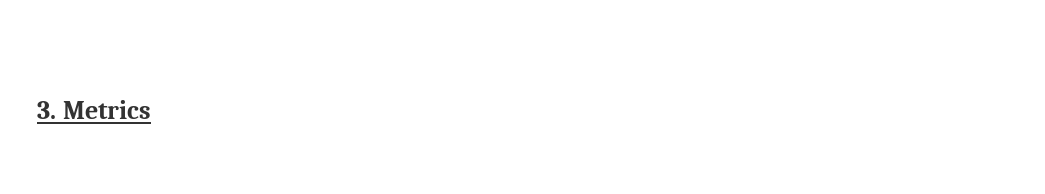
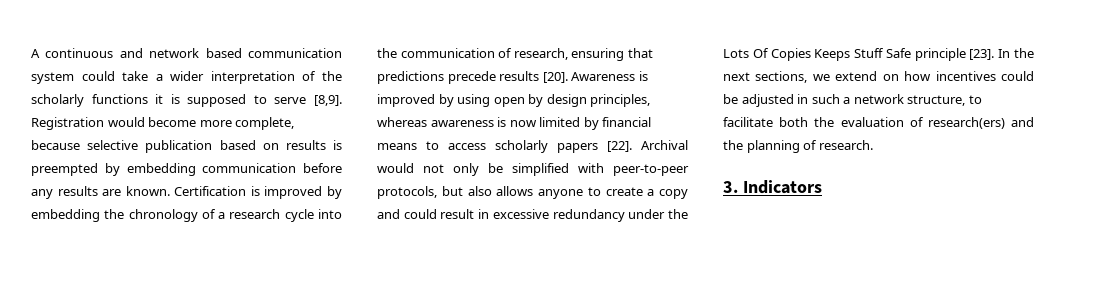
- 3. Metrics
+ A continuous and network based communication system could take a wider interpretation of the scholarly functions it is supposed to serve [8,9]. Registration would become more complete, because selective publication based on results is preempted by embedding communication before any results are known. Certification is improved by embedding the chronology of a research cycle into the communication of research, ensuring that predictions precede results [20]. Awareness is improved by using open by design principles, whereas awareness is now limited by financial means to access scholarly papers [22]. Archival would not only be simplified with peer-to-peer protocols, but also allows anyone to create a copy and could result in excessive redundancy under the Lots Of Copies Keeps Stuff Safe principle [23]. In the next sections, we extend on how incentives could be adjusted in such a network structure, to facilitate both the evaluation of research(ers) and the planning of research.
+ 3. Indicators

